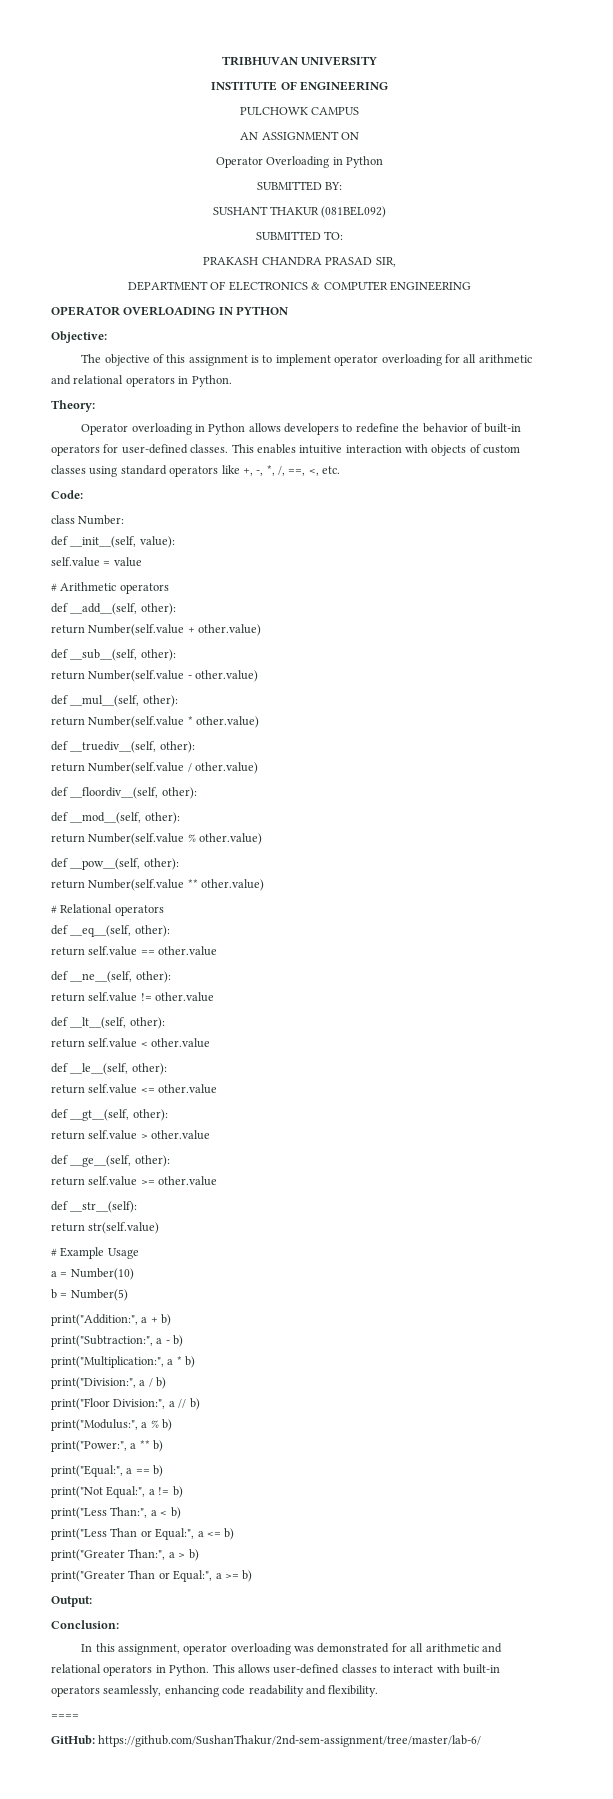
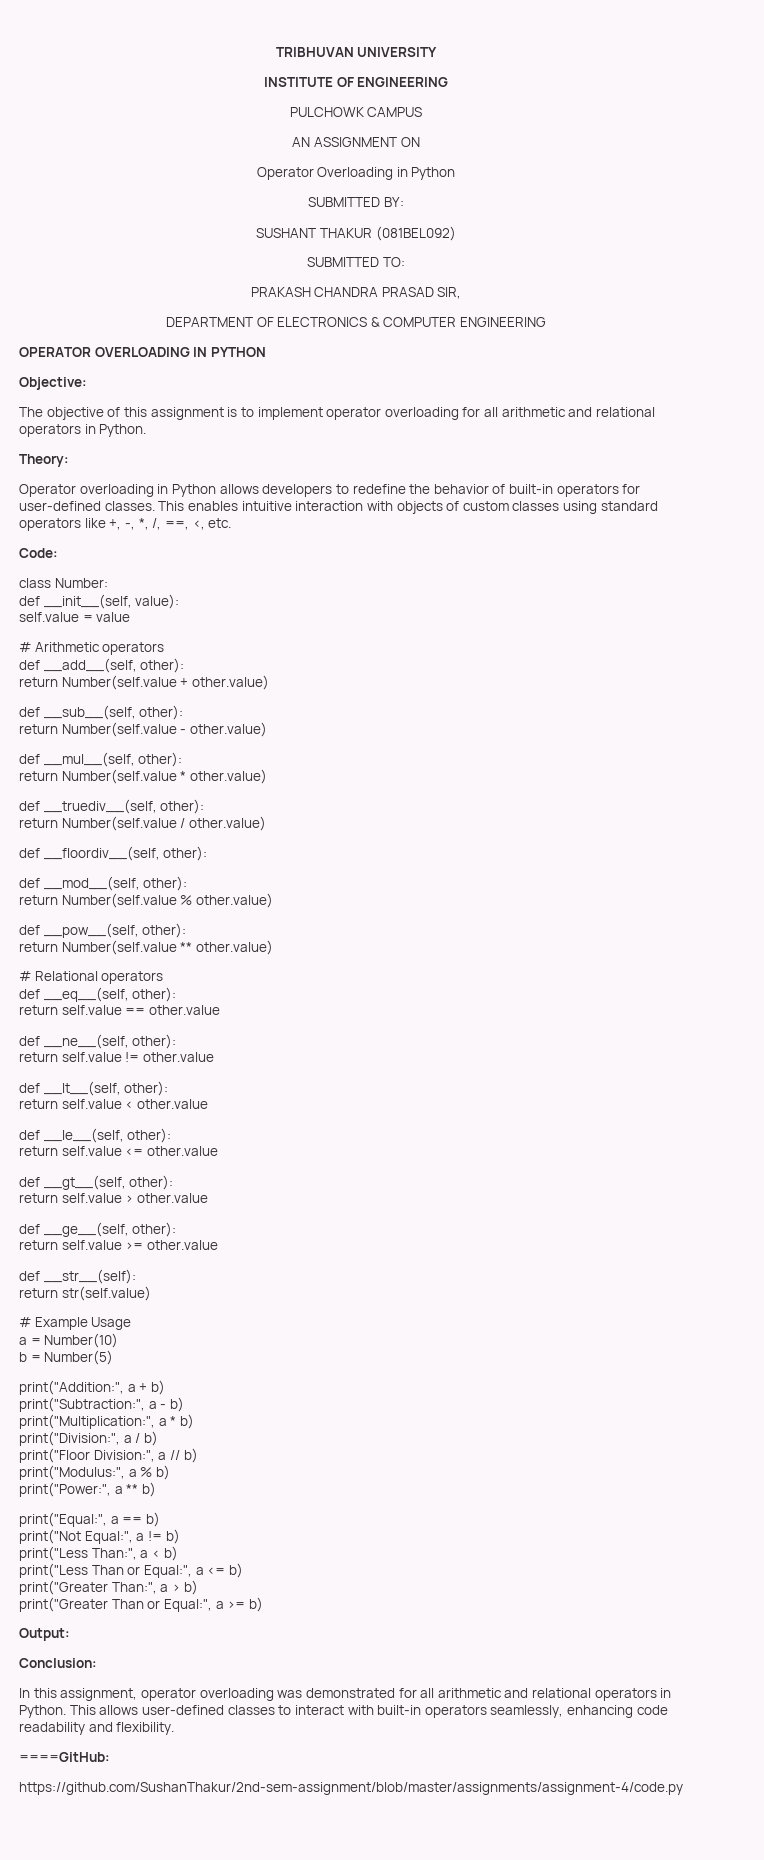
- ====
- GitHub: https://github.com/SushanThakur/2nd-sem-assignment/tree/master/lab-6/
+ ====GitHub:
+ https://github.com/SushanThakur/2nd-sem-assignment/blob/master/assignments/assignment-4/code.py

